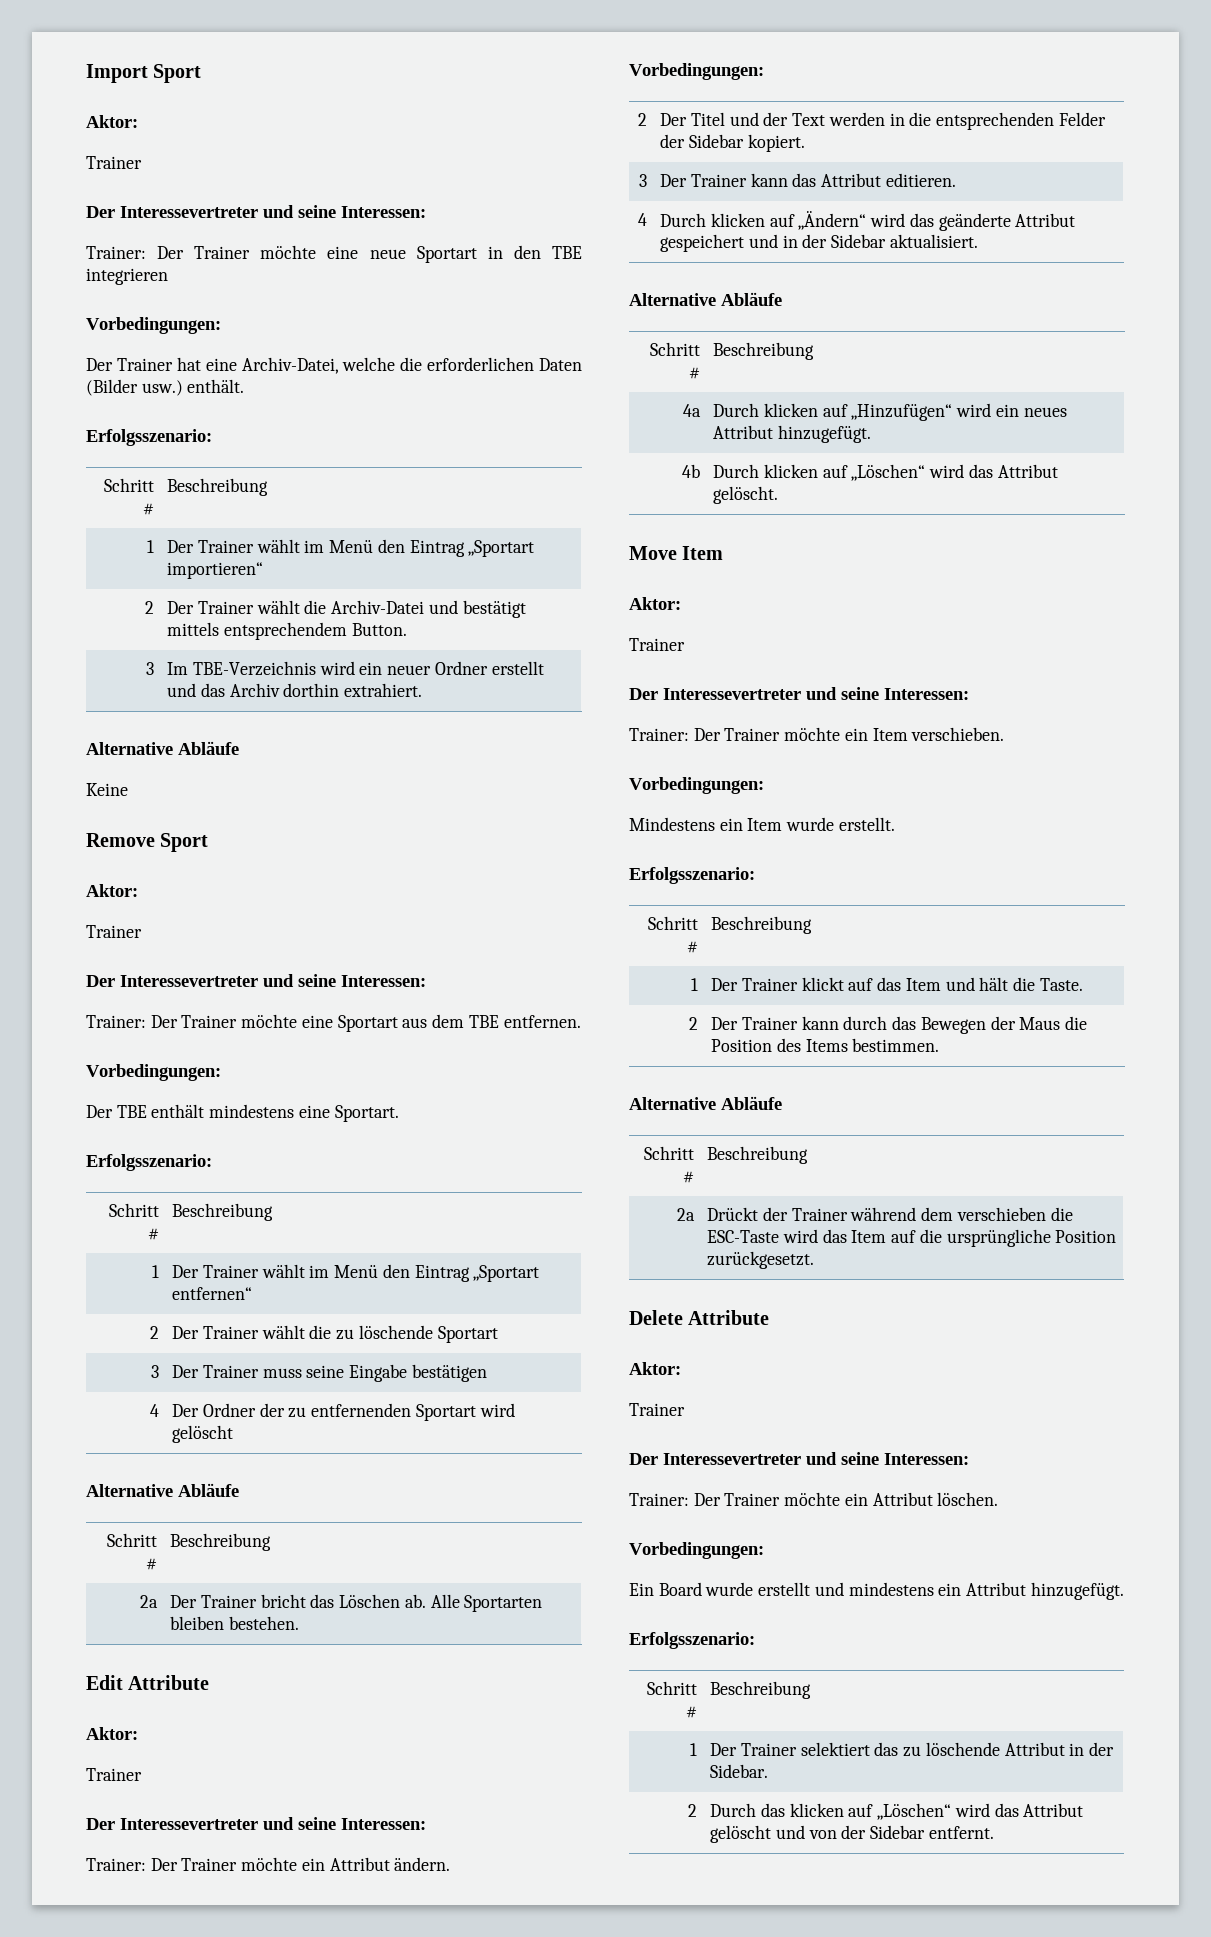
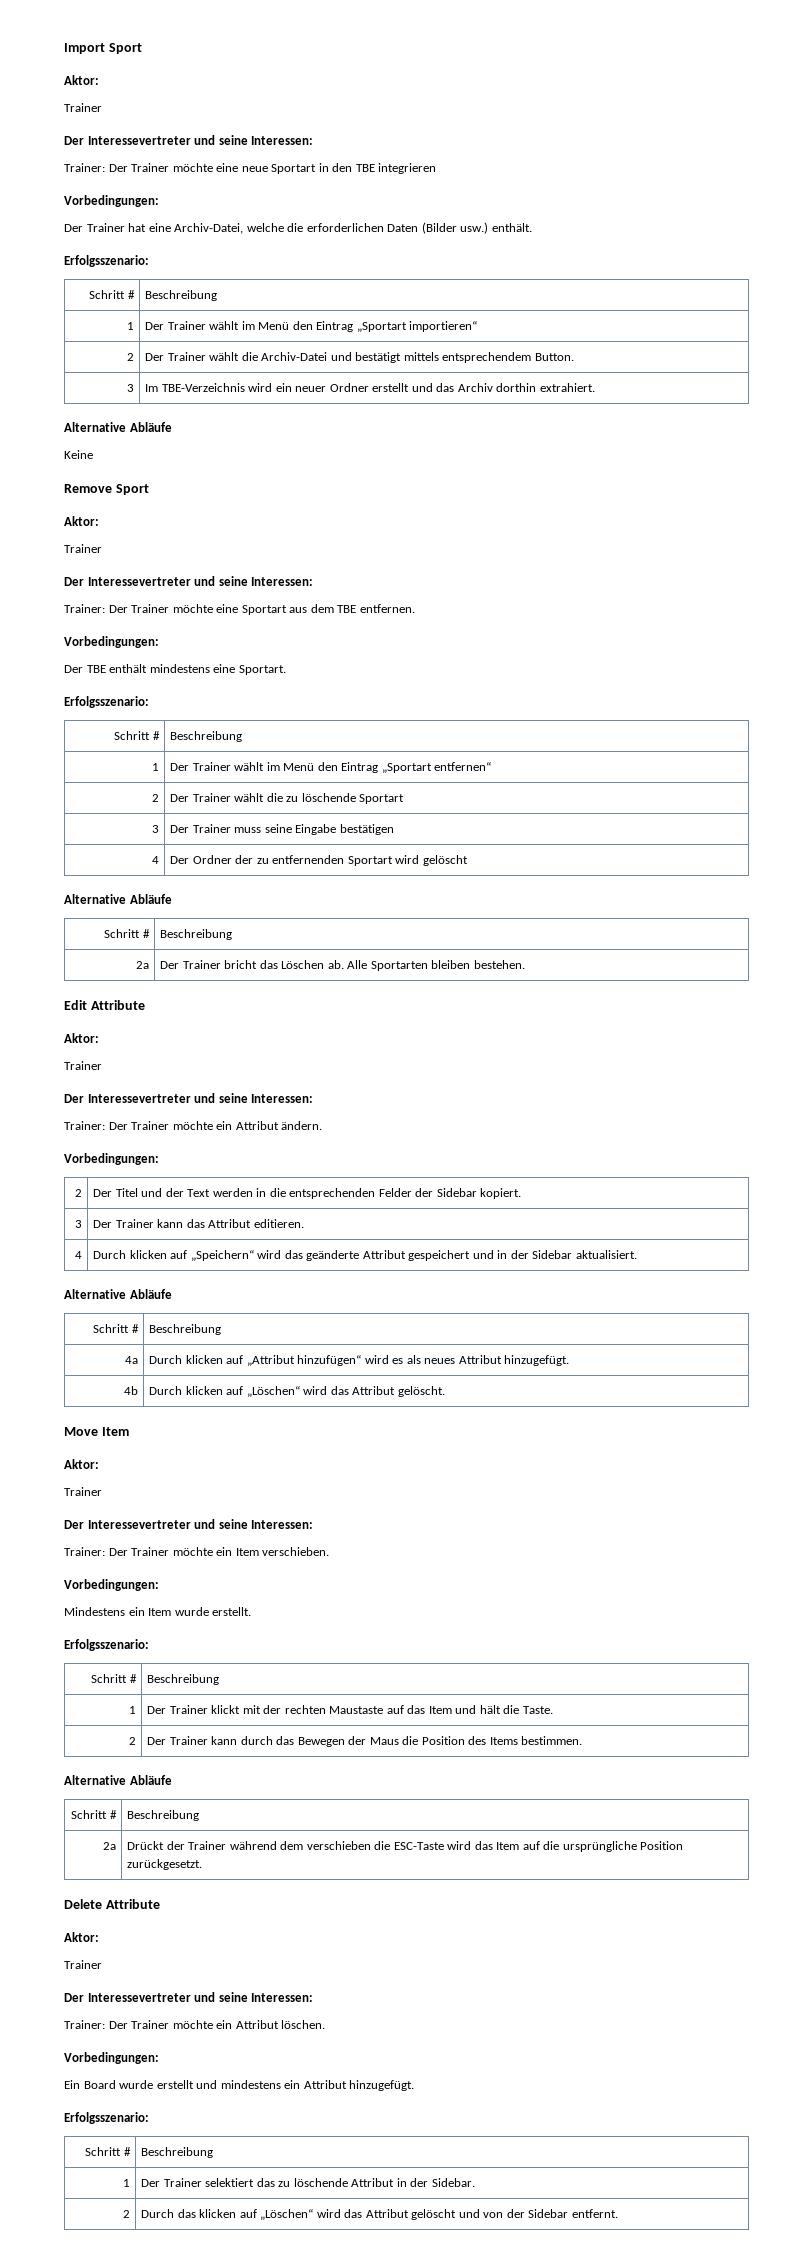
- 4 | Durch klicken auf „Ändern“ wird das geänderte Attribut gespeichert und in der Sidebar aktualisiert.
+ 4 | Durch klicken auf „Speichern“ wird das geänderte Attribut gespeichert und in der Sidebar aktualisiert.
- 4a | Durch klicken auf „Hinzufügen“ wird ein neues Attribut hinzugefügt.
+ 4a | Durch klicken auf „Attribut hinzufügen“ wird es als neues Attribut hinzugefügt.
- 1 | Der Trainer klickt auf das Item und hält die Taste.
+ 1 | Der Trainer klickt mit der rechten Maustaste auf das Item und hält die Taste.

